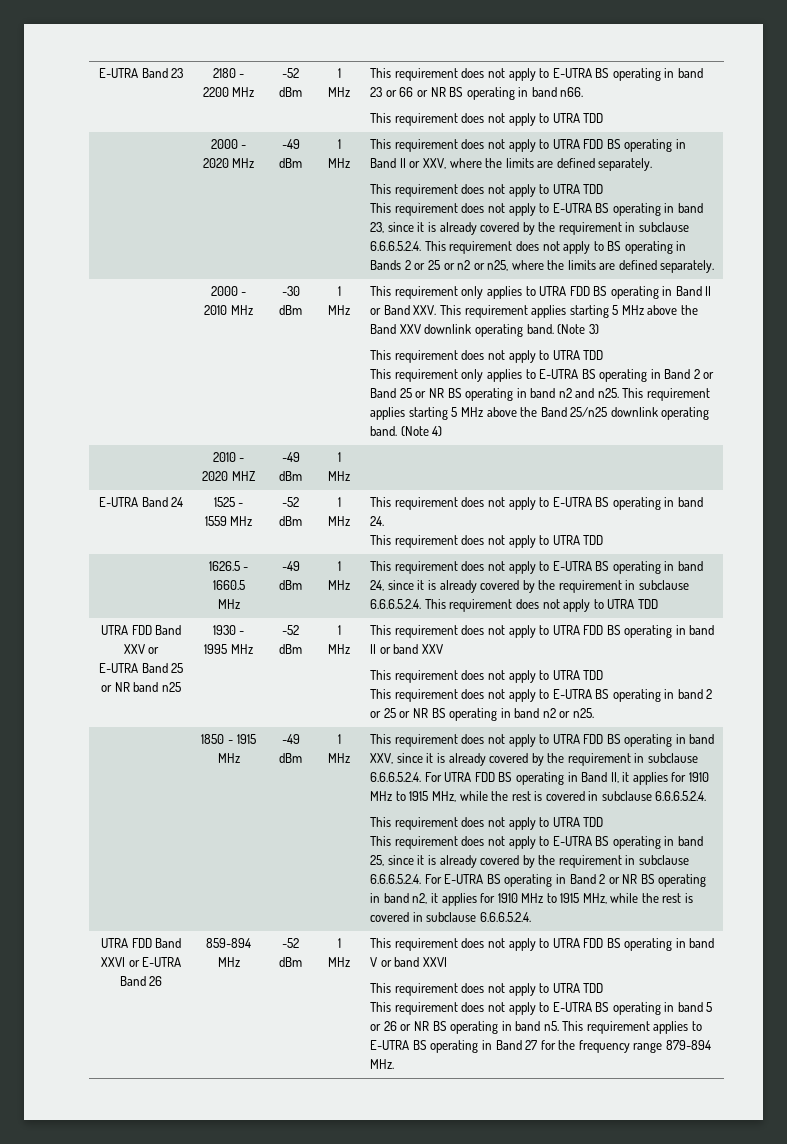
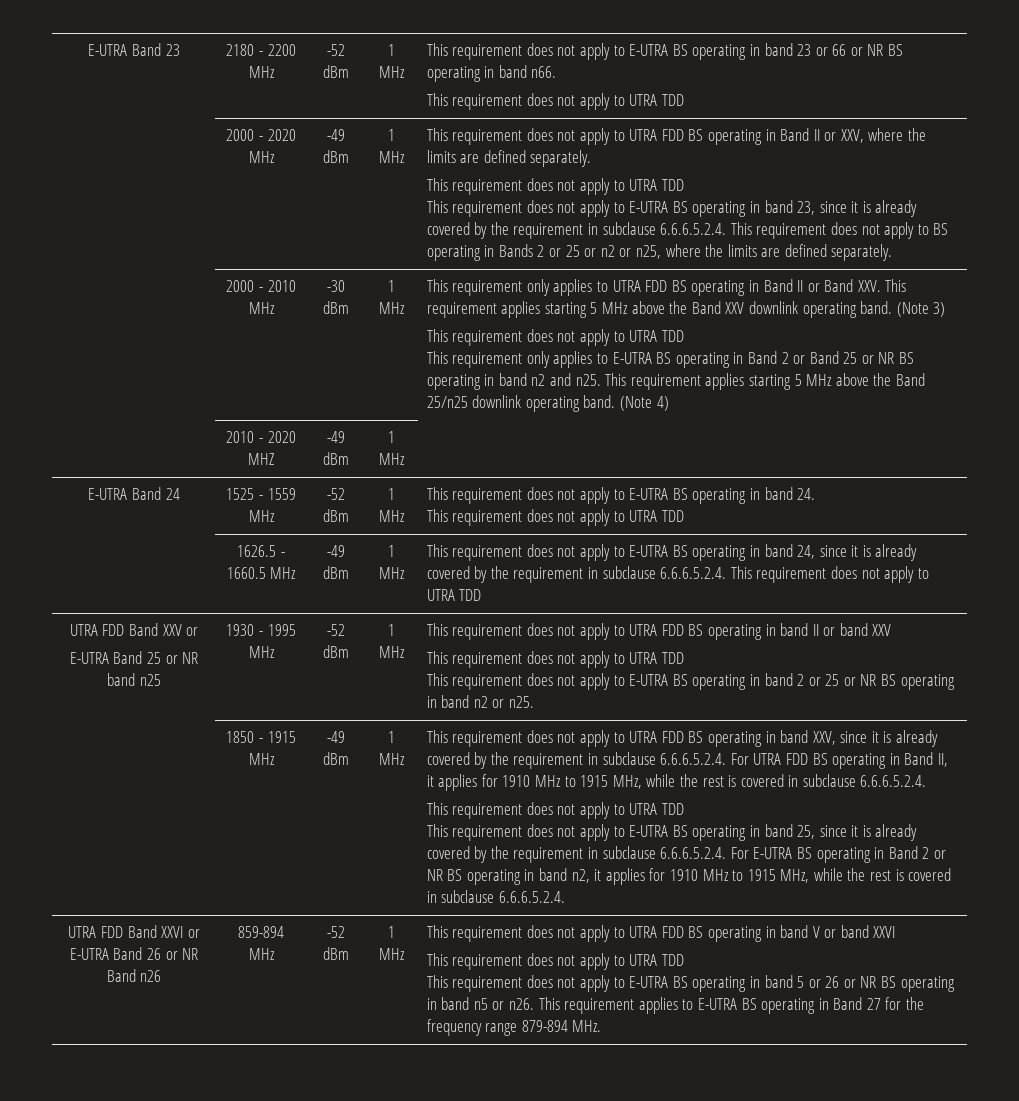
- UTRA FDD Band XXVI or E-UTRA Band 26
+ UTRA FDD Band XXVI or E-UTRA Band 26 or NR Band n26
- This requirement does not apply to E-UTRA BS operating in band 5 or 26 or NR BS operating in band n5.
+ This requirement does not apply to E-UTRA BS operating in band 5 or 26 or NR BS operating in band n5 or n26.

